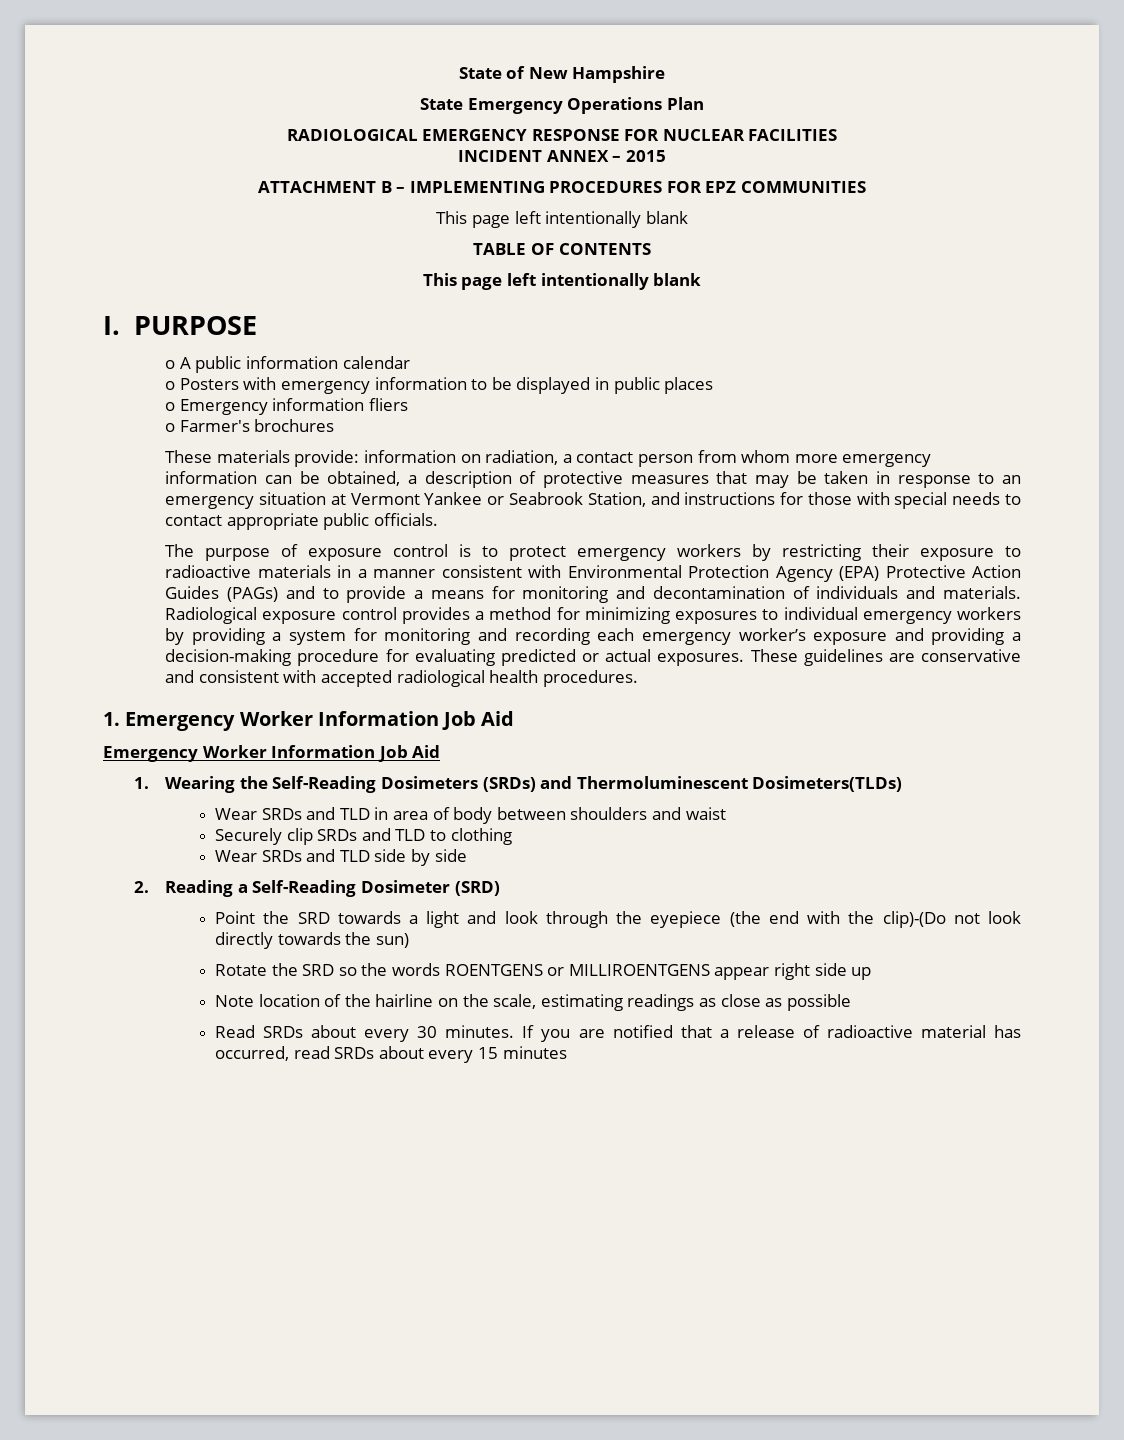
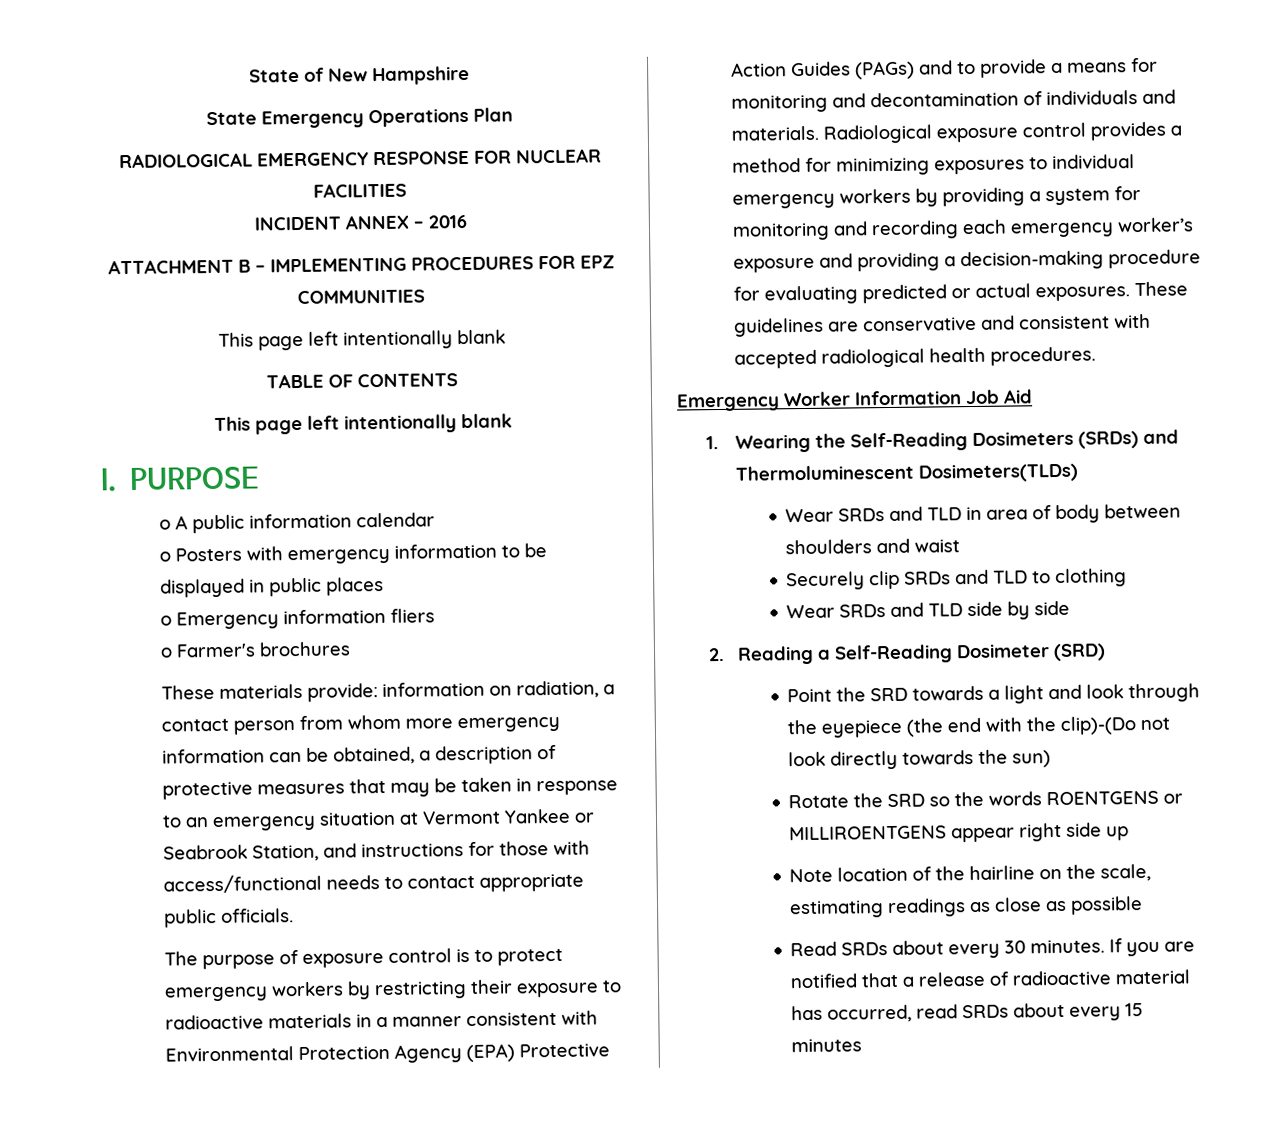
- INCIDENT ANNEX – 2015
+ INCIDENT ANNEX – 2016
- These materials provide: information on radiation, a contact person from whom more emergency information can be obtained, a description of protective measures that may be taken in response to an emergency situation at Vermont Yankee or Seabrook Station, and instructions for those with special needs to contact appropriate public officials.
+ These materials provide: information on radiation, a contact person from whom more emergency information can be obtained, a description of protective measures that may be taken in response to an emergency situation at Vermont Yankee or Seabrook Station, and instructions for those with access/functional needs to contact appropriate public officials.
- 1. Emergency Worker Information Job Aid

